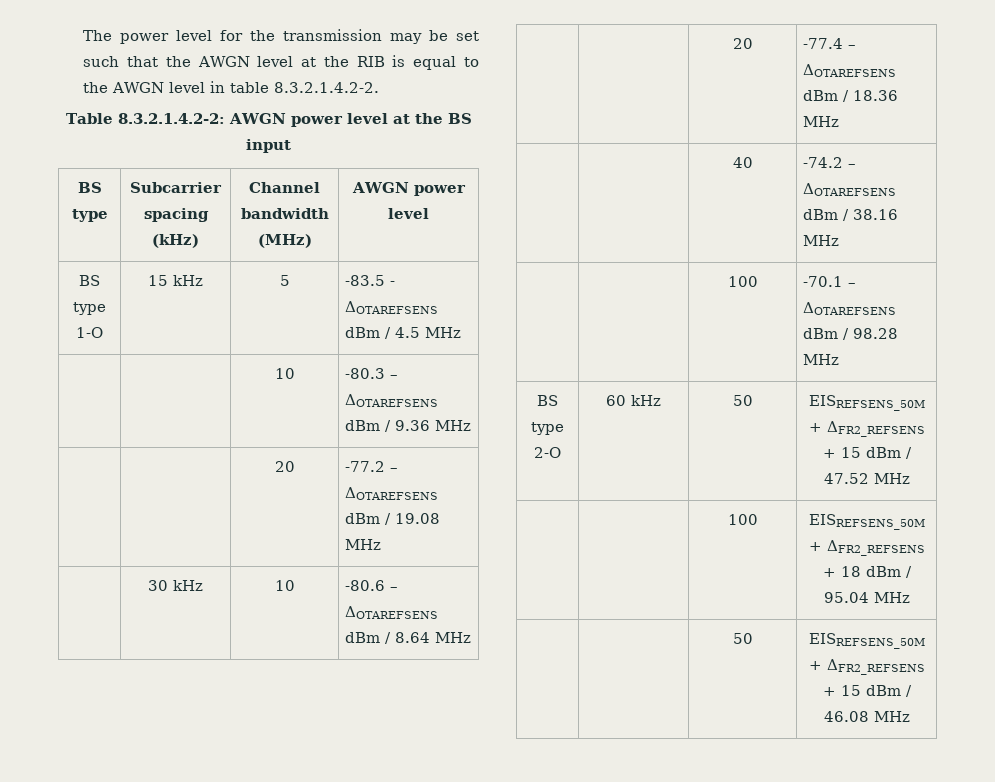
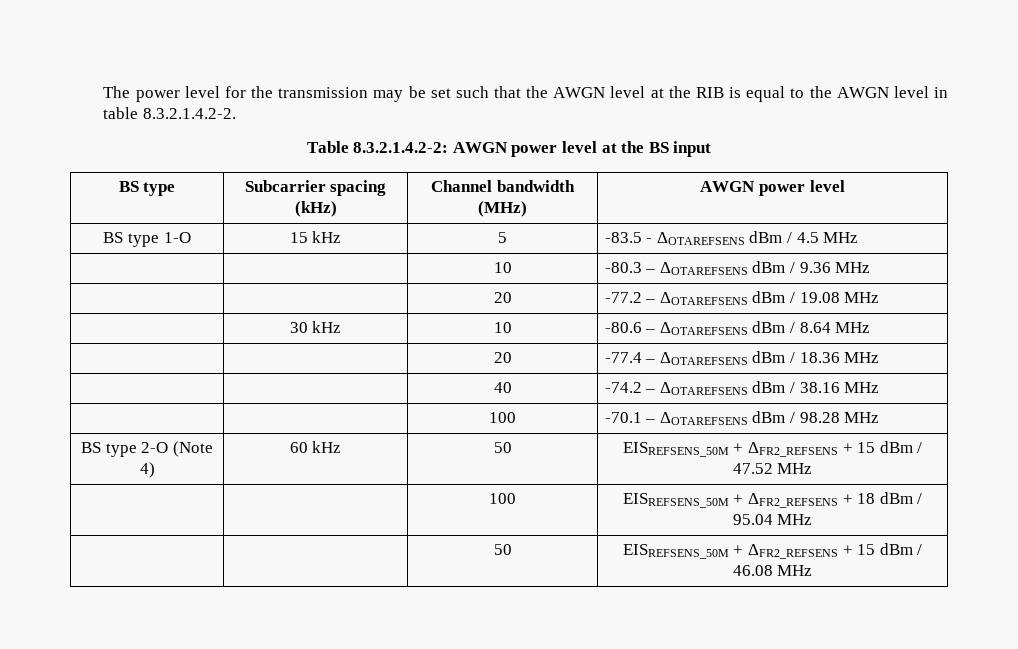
- BS type 2-O | 60 kHz | 50 | EISREFSENS_50M + ΔFR2_REFSENS + 15 dBm / 47.52 MHz
+ BS type 2-O (Note 4) | 60 kHz | 50 | EISREFSENS_50M + ΔFR2_REFSENS + 15 dBm / 47.52 MHz

